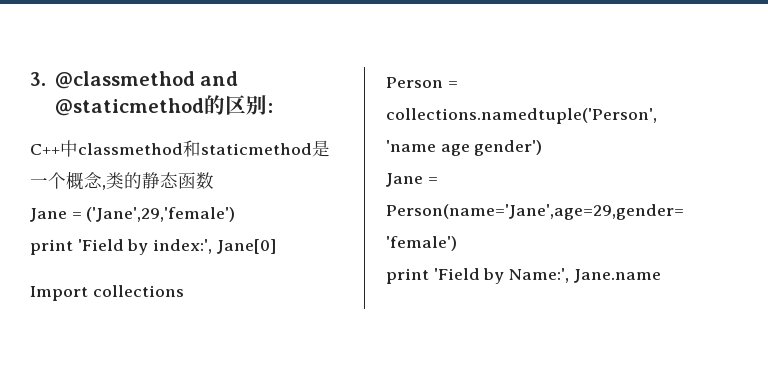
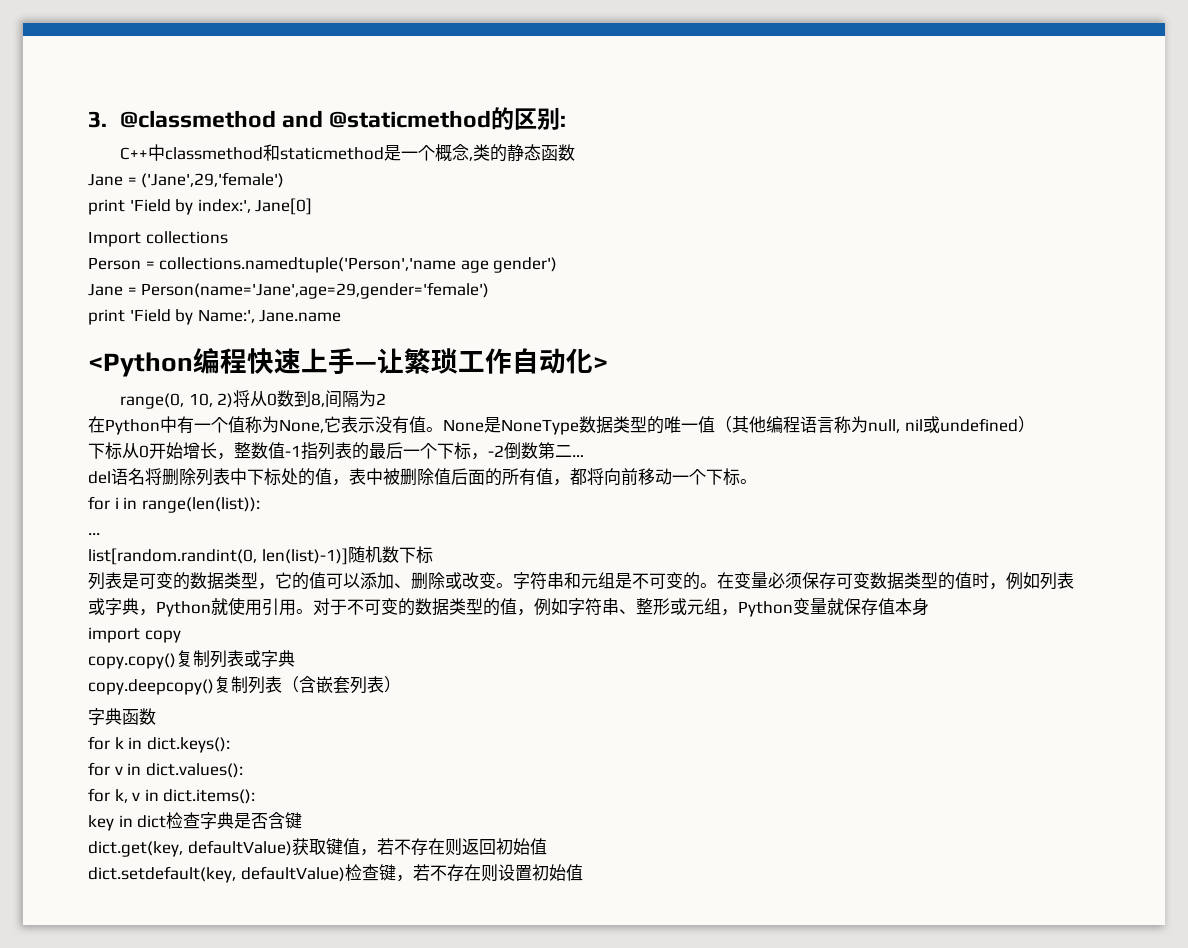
+ <Python编程快速上手—让繁琐工作自动化>
+ range(0, 10, 2)将从0数到8,间隔为2
+ 在Python中有一个值称为None,它表示没有值。None是NoneType数据类型的唯一值（其他编程语言称为null, nil或undefined）
+ 下标从0开始增长，整数值-1指列表的最后一个下标，-2倒数第二…
+ del语名将删除列表中下标处的值，表中被删除值后面的所有值，都将向前移动一个下标。
+ for i in range(len(list)):
+ ...
+ list[random.randint(0, len(list)-1)]随机数下标
+ 列表是可变的数据类型，它的值可以添加、删除或改变。字符串和元组是不可变的。在变量必须保存可变数据类型的值时，例如列表或字典，Python就使用引用。对于不可变的数据类型的值，例如字符串、整形或元组，Python变量就保存值本身
+ import copy
+ copy.copy()复制列表或字典
+ copy.deepcopy()复制列表（含嵌套列表）
+ 字典函数
+ for k in dict.keys():
+ for v in dict.values():
+ for k, v in dict.items():
+ key in dict检查字典是否含键
+ dict.get(key, defaultValue)获取键值，若不存在则返回初始值
+ dict.setdefault(key, defaultValue)检查键，若不存在则设置初始值

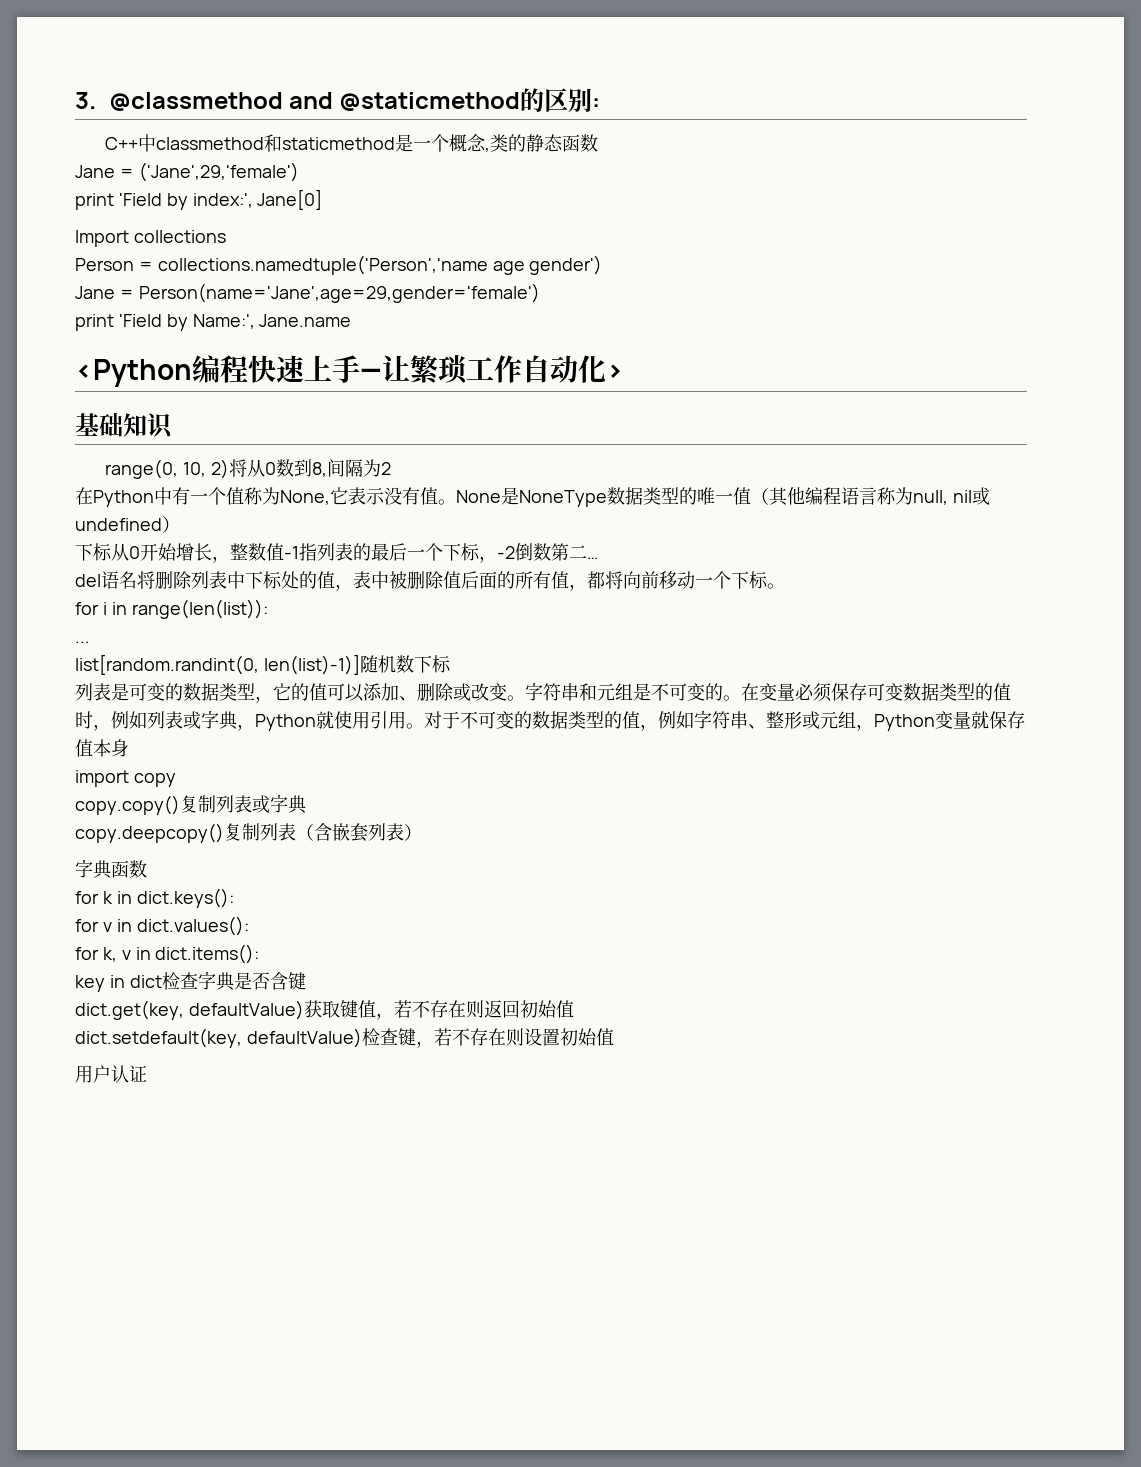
+ 基础知识
+ 用户认证

